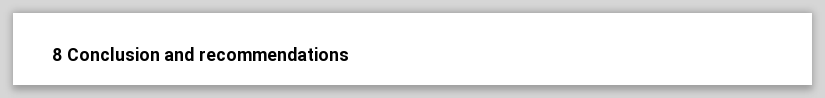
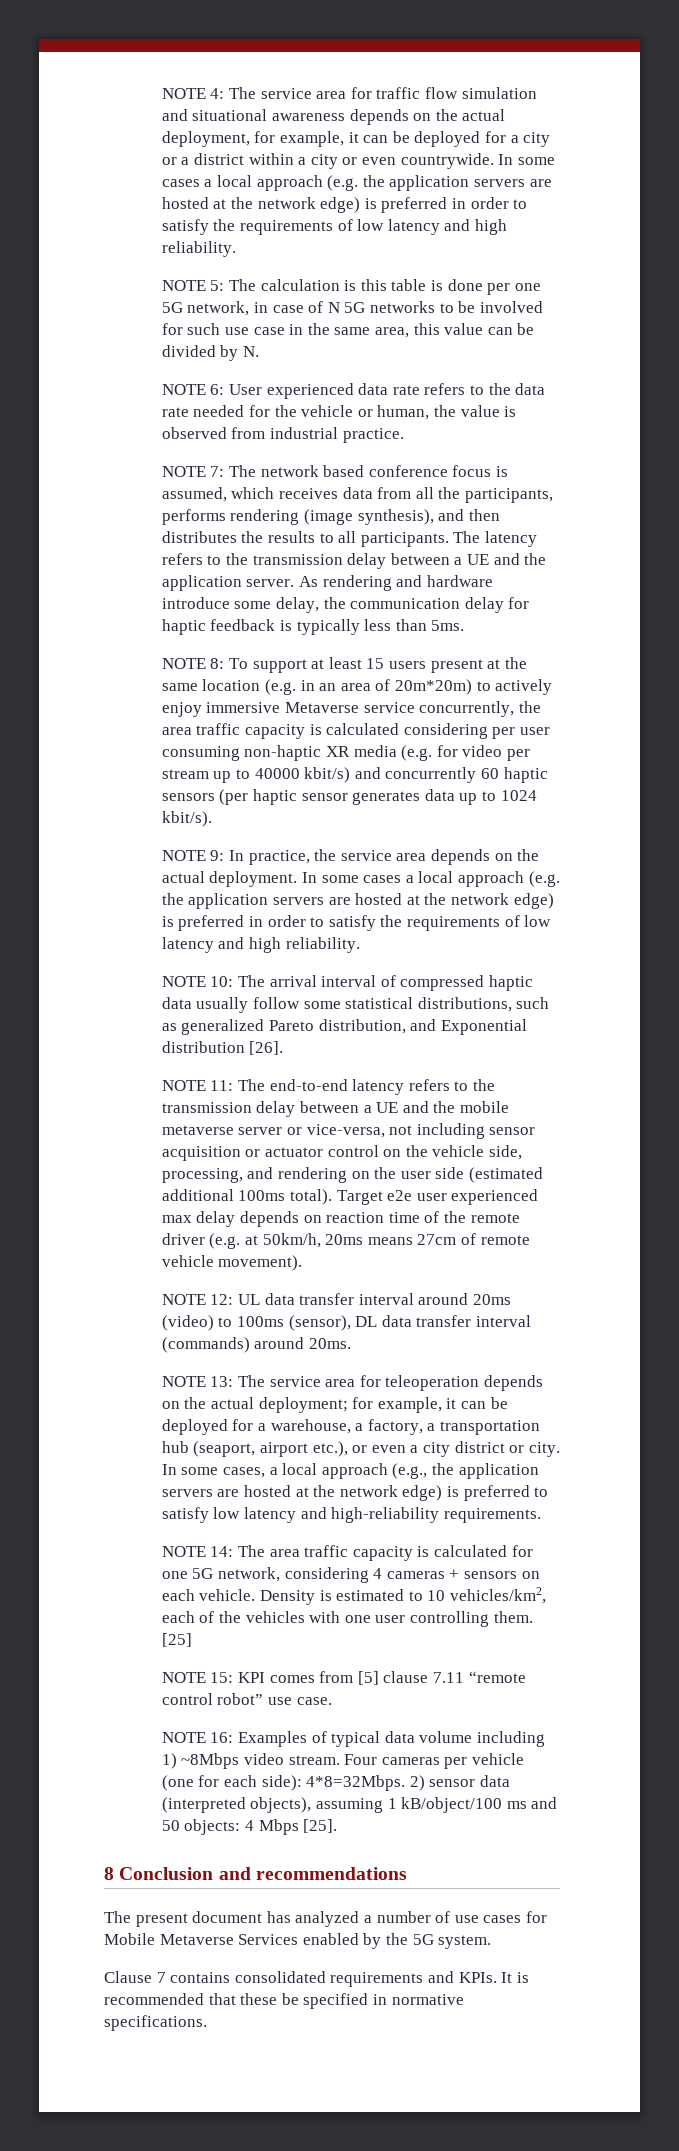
+ NOTE 4: The service area for traffic flow simulation and situational awareness depends on the actual deployment, for example, it can be deployed for a city or a district within a city or even countrywide. In some cases a local approach (e.g. the application servers are hosted at the network edge) is preferred in order to satisfy the requirements of low latency and high reliability.
+ NOTE 5: The calculation is this table is done per one 5G network, in case of N 5G networks to be involved for such use case in the same area, this value can be divided by N.
+ NOTE 6: User experienced data rate refers to the data rate needed for the vehicle or human, the value is observed from industrial practice.
+ NOTE 7: The network based conference focus is assumed, which receives data from all the participants, performs rendering (image synthesis), and then distributes the results to all participants. The latency refers to the transmission delay between a UE and the application server. As rendering and hardware introduce some delay, the communication delay for haptic feedback is typically less than 5ms.
+ NOTE 8: To support at least 15 users present at the same location (e.g. in an area of 20m*20m) to actively enjoy immersive Metaverse service concurrently, the area traffic capacity is calculated considering per user consuming non-haptic XR media (e.g. for video per stream up to 40000 kbit/s) and concurrently 60 haptic sensors (per haptic sensor generates data up to 1024 kbit/s).
+ NOTE 9: In practice, the service area depends on the actual deployment. In some cases a local approach (e.g. the application servers are hosted at the network edge) is preferred in order to satisfy the requirements of low latency and high reliability.
+ NOTE 10: The arrival interval of compressed haptic data usually follow some statistical distributions, such as generalized Pareto distribution, and Exponential distribution [26].
+ NOTE 11: The end-to-end latency refers to the transmission delay between a UE and the mobile metaverse server or vice-versa, not including sensor acquisition or actuator control on the vehicle side, processing, and rendering on the user side (estimated additional 100ms total). Target e2e user experienced max delay depends on reaction time of the remote driver (e.g. at 50km/h, 20ms means 27cm of remote vehicle movement).
+ NOTE 12: UL data transfer interval around 20ms (video) to 100ms (sensor), DL data transfer interval (commands) around 20ms.
+ NOTE 13: The service area for teleoperation depends on the actual deployment; for example, it can be deployed for a warehouse, a factory, a transportation hub (seaport, airport etc.), or even a city district or city. In some cases, a local approach (e.g., the application servers are hosted at the network edge) is preferred to satisfy low latency and high-reliability requirements.
+ NOTE 14: The area traffic capacity is calculated for one 5G network, considering 4 cameras + sensors on each vehicle. Density is estimated to 10 vehicles/km2, each of the vehicles with one user controlling them. [25]
+ NOTE 15: KPI comes from [5] clause 7.11 “remote control robot” use case.
+ NOTE 16: Examples of typical data volume including 1) ~8Mbps video stream. Four cameras per vehicle (one for each side): 4*8=32Mbps. 2) sensor data (interpreted objects), assuming 1 kB/object/100 ms and 50 objects: 4 Mbps [25].
  8 Conclusion and recommendations
+ The present document has analyzed a number of use cases for Mobile Metaverse Services enabled by the 5G system.
+ Clause 7 contains consolidated requirements and KPIs. It is recommended that these be specified in normative specifications.

